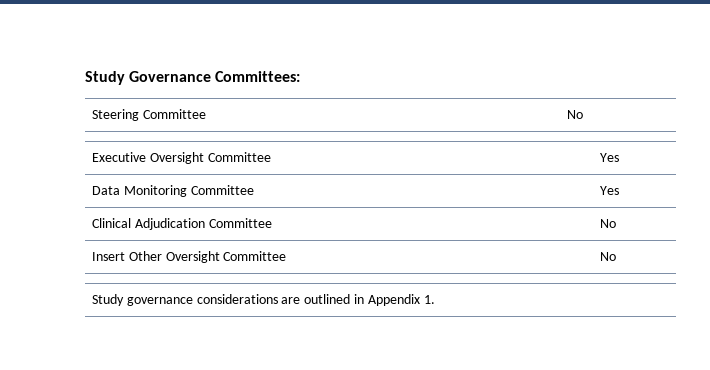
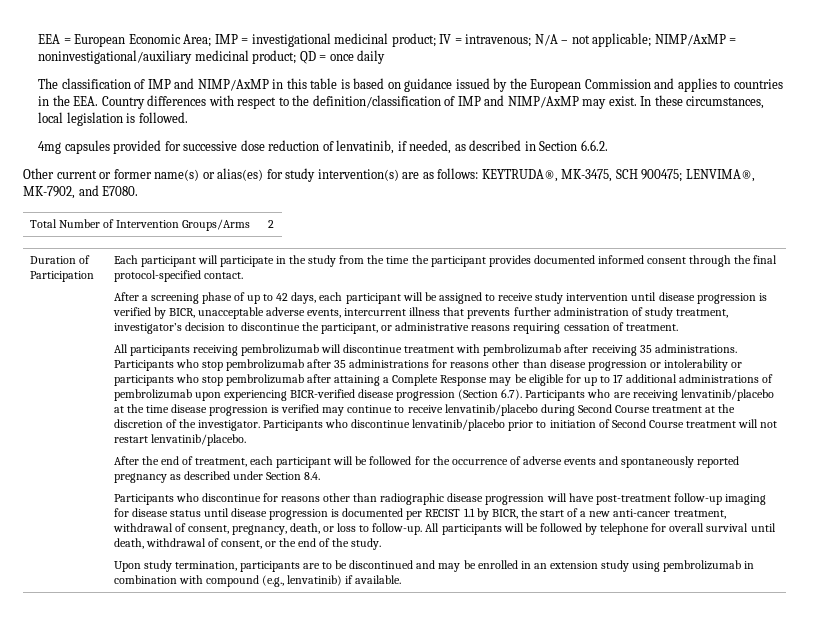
- Study Governance Committees:
- Steering Committee | No
- Executive Oversight Committee | Yes
- Data Monitoring Committee | Yes
- Clinical Adjudication Committee | No
- Insert Other Oversight Committee | No
- Study governance considerations are outlined in Appendix 1.
+ EEA = European Economic Area; IMP = investigational medicinal product; IV = intravenous; N/A – not applicable; NIMP/AxMP = noninvestigational/auxiliary medicinal product; QD = once daily
+ The classification of IMP and NIMP/AxMP in this table is based on guidance issued by the European Commission and applies to countries in the EEA. Country differences with respect to the definition/classification of IMP and NIMP/AxMP may exist. In these circumstances, local legislation is followed.
+ 4mg capsules provided for successive dose reduction of lenvatinib, if needed, as described in Section 6.6.2.
+ Other current or former name(s) or alias(es) for study intervention(s) are as follows: KEYTRUDA®, MK-3475, SCH 900475; LENVIMA®, MK-7902, and E7080.
+ Total Number of Intervention Groups/Arms | 2
+ Duration of Participation | Each participant will participate in the study from the time the participant provides documented informed consent through the final protocol-specified contact.
+ After a screening phase of up to 42 days, each participant will be assigned to receive study intervention until disease progression is verified by BICR, unacceptable adverse events, intercurrent illness that prevents further administration of study treatment, investigator’s decision to discontinue the participant, or administrative reasons requiring cessation of treatment.
+ All participants receiving pembrolizumab will discontinue treatment with pembrolizumab after receiving 35 administrations. Participants who stop pembrolizumab after 35 administrations for reasons other than disease progression or intolerability or participants who stop pembrolizumab after attaining a Complete Response may be eligible for up to 17 additional administrations of pembrolizumab upon experiencing BICR-verified disease progression (Section 6.7). Participants who are receiving lenvatinib/placebo at the time disease progression is verified may continue to receive lenvatinib/placebo during Second Course treatment at the discretion of the investigator. Participants who discontinue lenvatinib/placebo prior to initiation of Second Course treatment will not restart lenvatinib/placebo.
+ After the end of treatment, each participant will be followed for the occurrence of adverse events and spontaneously reported pregnancy as described under Section 8.4.
+ Participants who discontinue for reasons other than radiographic disease progression will have post-treatment follow-up imaging for disease status until disease progression is documented per RECIST 1.1 by BICR, the start of a new anti-cancer treatment, withdrawal of consent, pregnancy, death, or loss to follow-up. All participants will be followed by telephone for overall survival until death, withdrawal of consent, or the end of the study.
+ Upon study termination, participants are to be discontinued and may be enrolled in an extension study using pembrolizumab in combination with compound (e.g., lenvatinib) if available.

